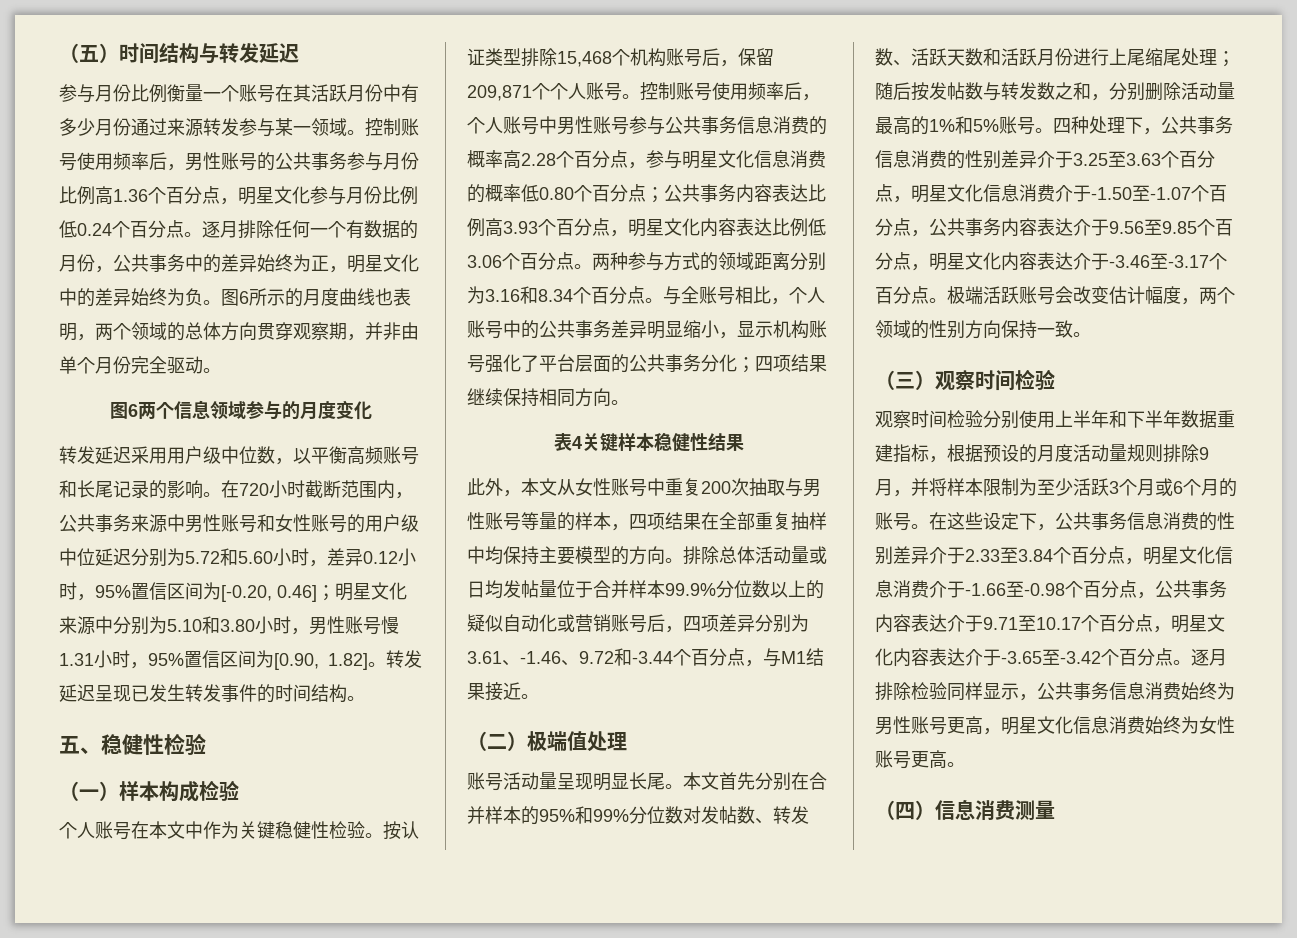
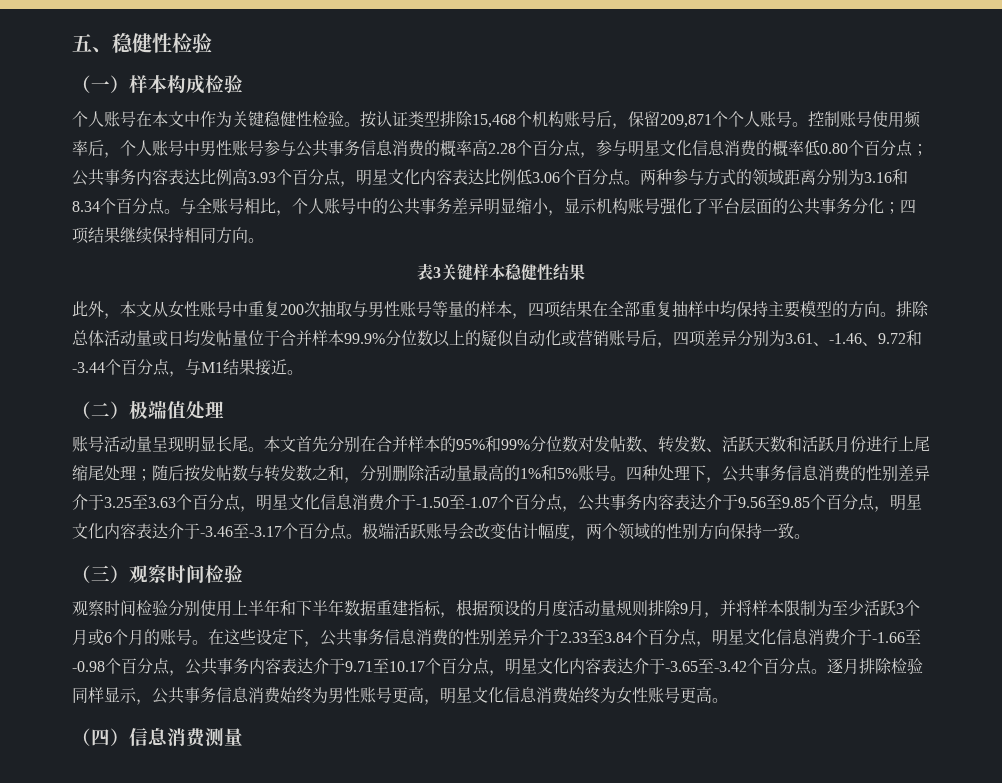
- （五）时间结构与转发延迟
- 参与月份比例衡量一个账号在其活跃月份中有多少月份通过来源转发参与某一领域。控制账号使用频率后，男性账号的公共事务参与月份比例高1.36个百分点，明星文化参与月份比例低0.24个百分点。逐月排除任何一个有数据的月份，公共事务中的差异始终为正，明星文化中的差异始终为负。图6所示的月度曲线也表明，两个领域的总体方向贯穿观察期，并非由单个月份完全驱动。
- 图6两个信息领域参与的月度变化
- 转发延迟采用用户级中位数，以平衡高频账号和长尾记录的影响。在720小时截断范围内，公共事务来源中男性账号和女性账号的用户级中位延迟分别为5.72和5.60小时，差异0.12小时，95%置信区间为[-0.20, 0.46]；明星文化来源中分别为5.10和3.80小时，男性账号慢1.31小时，95%置信区间为[0.90, 1.82]。转发延迟呈现已发生转发事件的时间结构。
- 表4关键样本稳健性结果
+ 表3关键样本稳健性结果

